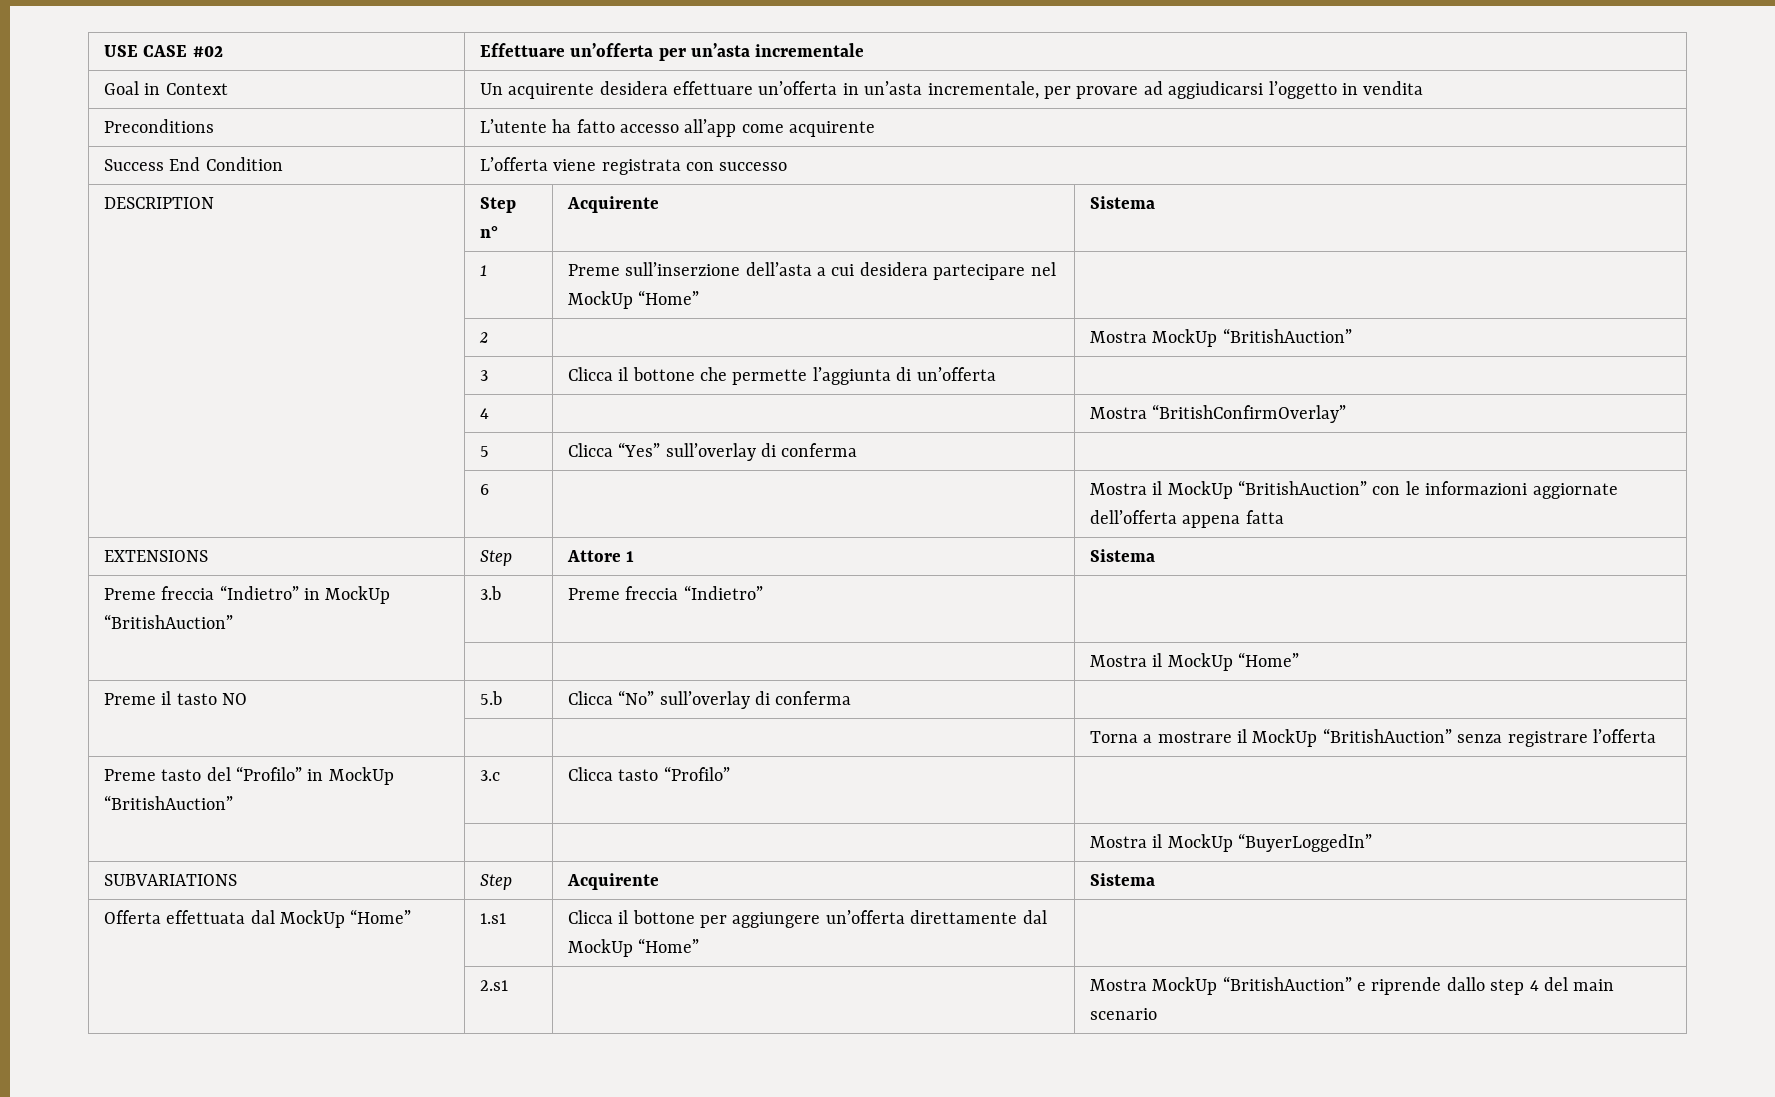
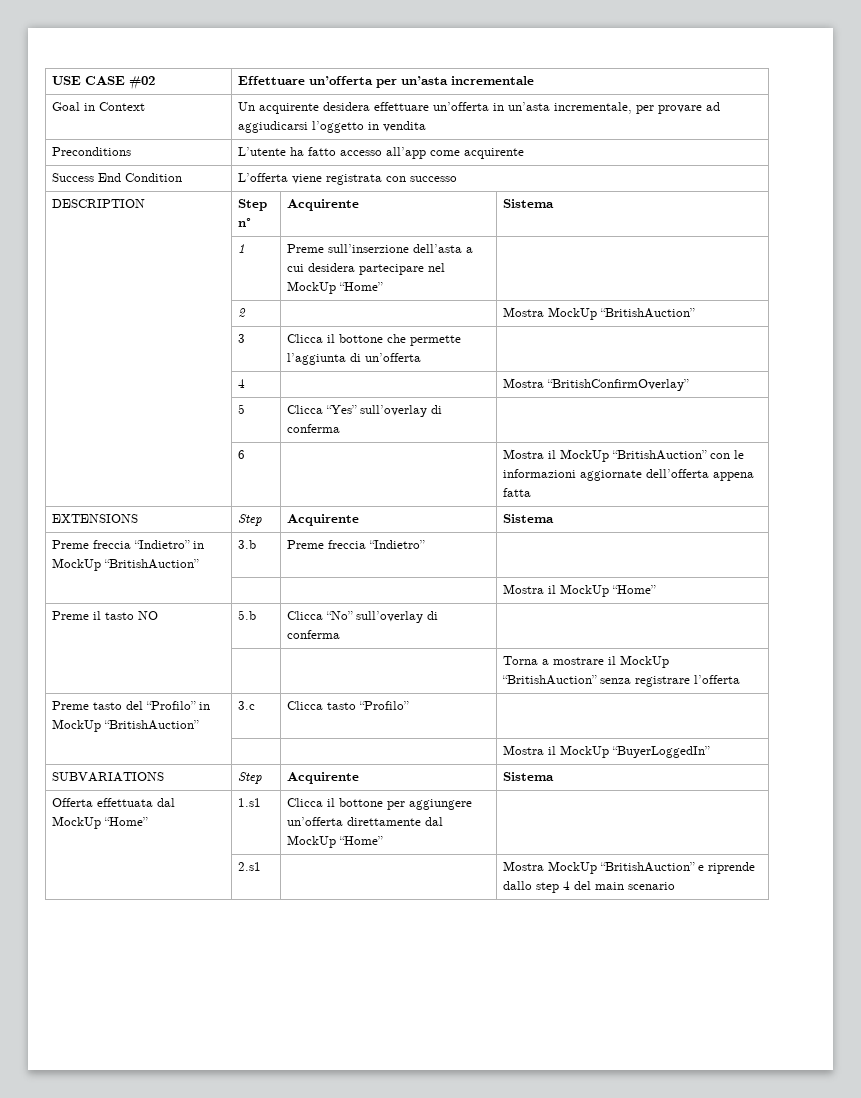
- EXTENSIONS | Step | Attore 1 | Sistema
+ EXTENSIONS | Step | Acquirente | Sistema

